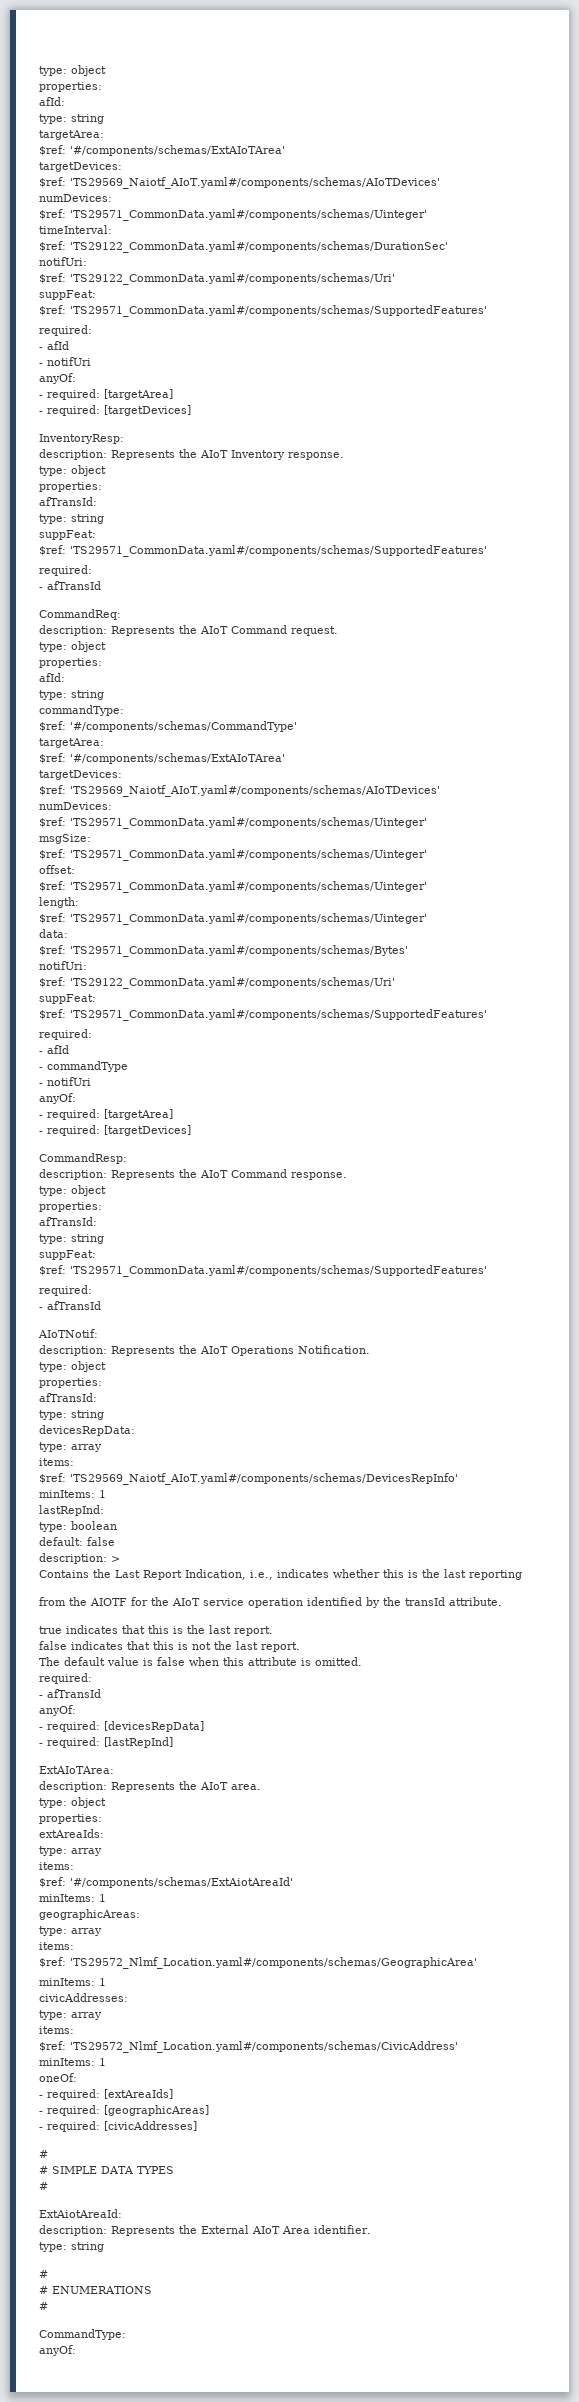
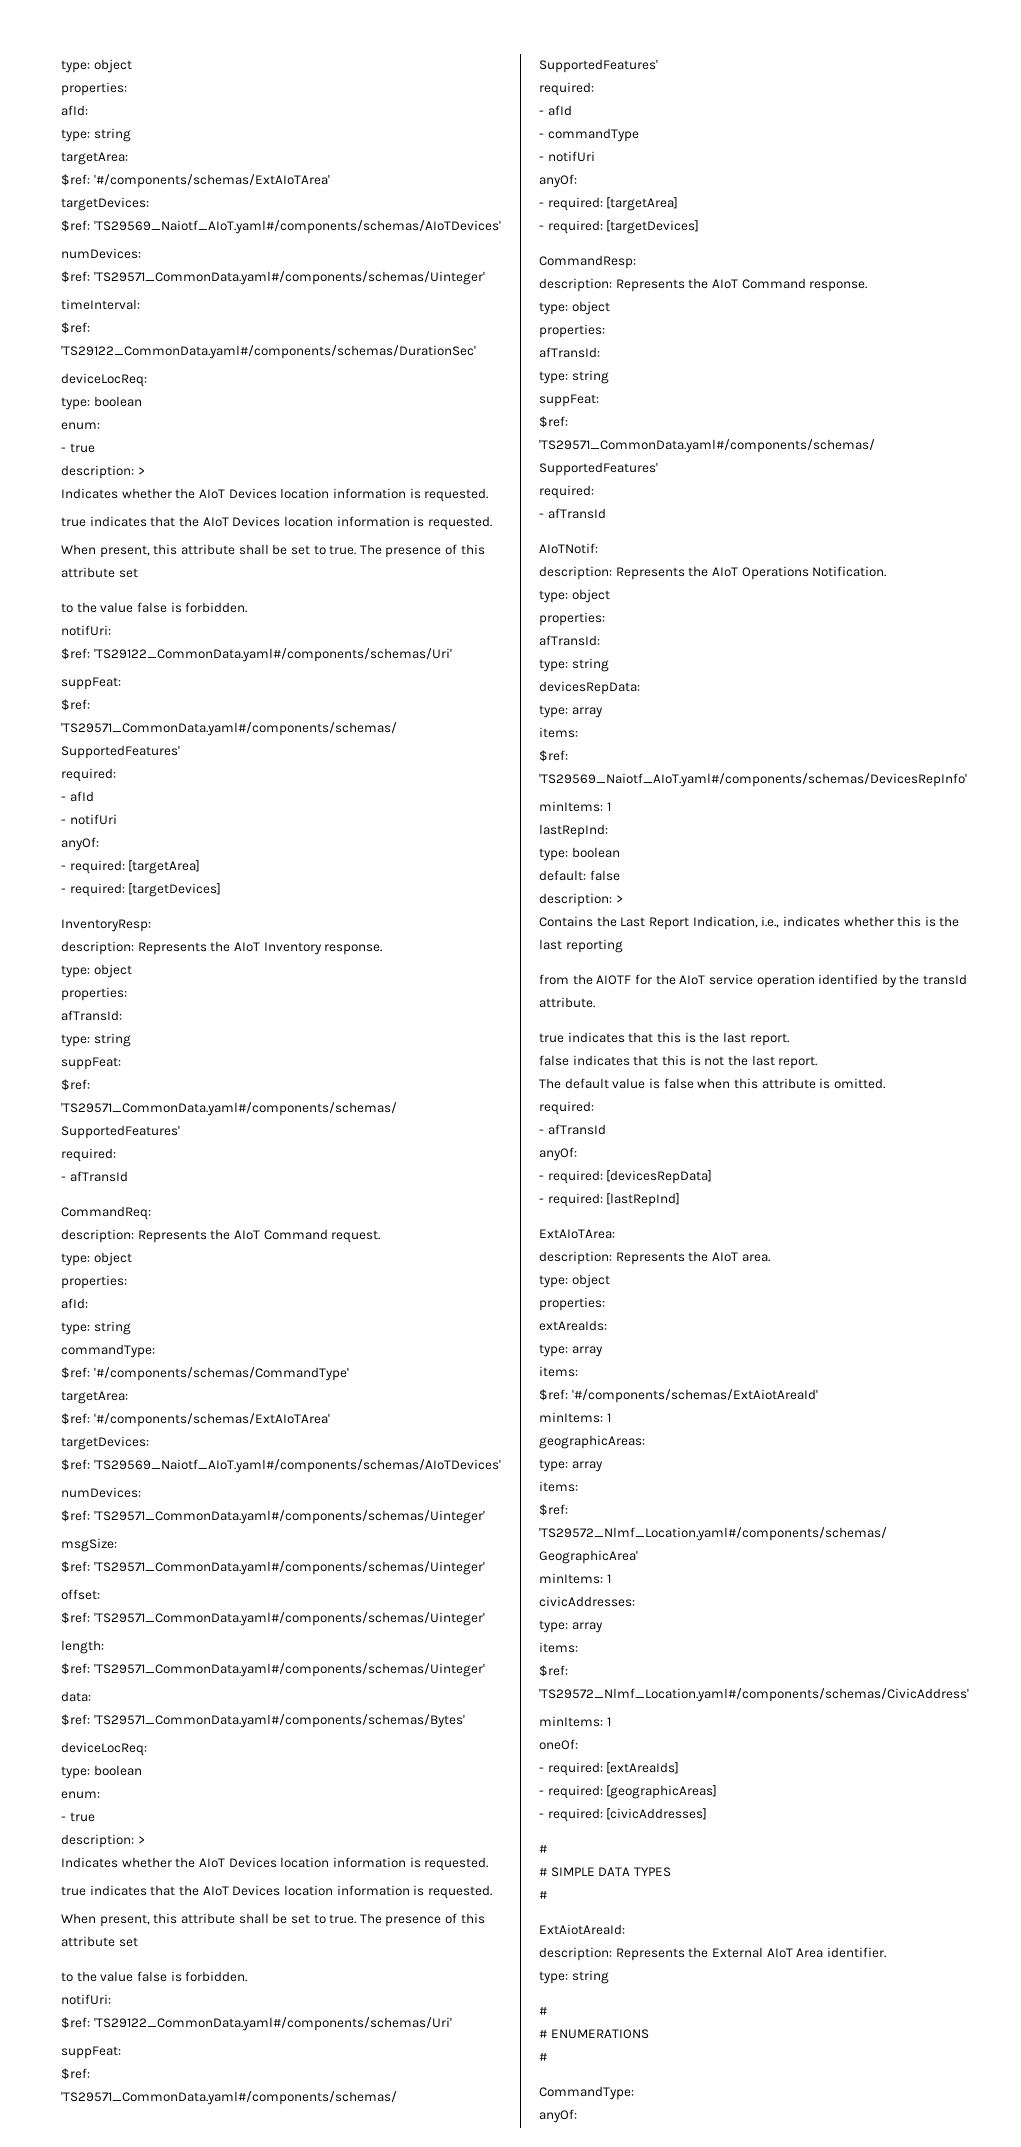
  $ref: 'TS29122_CommonData.yaml#/components/schemas/DurationSec'
+ deviceLocReq:
+ type: boolean
+ enum:
+ - true
+ description: >
+ Indicates whether the AIoT Devices location information is requested.
+ true indicates that the AIoT Devices location information is requested.
+ When present, this attribute shall be set to true. The presence of this attribute set
+ to the value false is forbidden.
  $ref: 'TS29571_CommonData.yaml#/components/schemas/Bytes'
+ deviceLocReq:
+ type: boolean
+ enum:
+ - true
+ description: >
+ Indicates whether the AIoT Devices location information is requested.
+ true indicates that the AIoT Devices location information is requested.
+ When present, this attribute shall be set to true. The presence of this attribute set
+ to the value false is forbidden.

